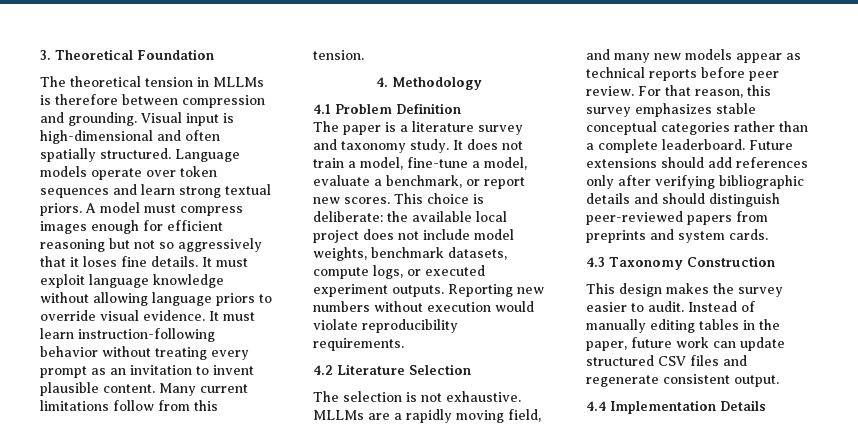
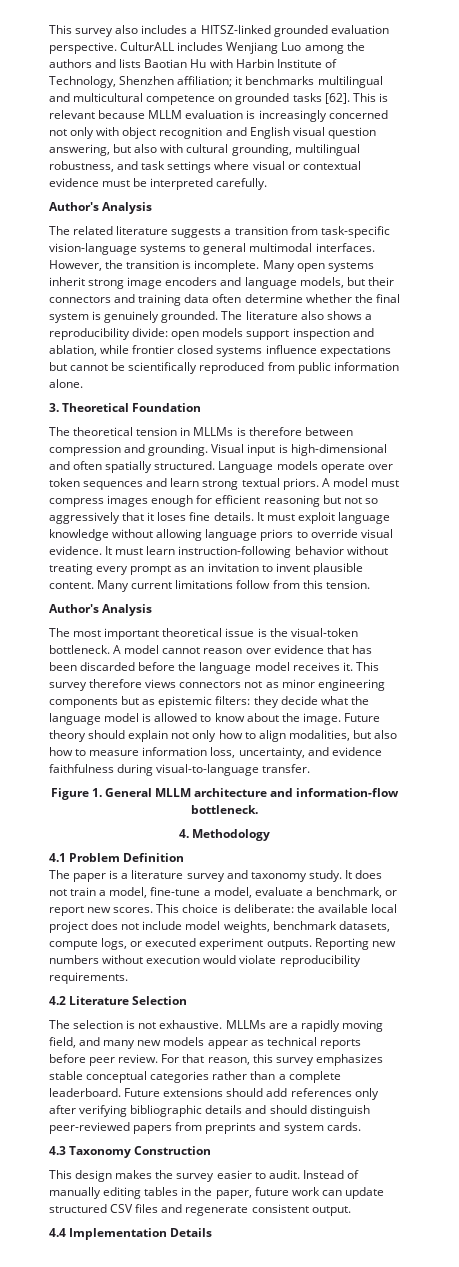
+ This survey also includes a HITSZ-linked grounded evaluation perspective. CulturALL includes Wenjiang Luo among the authors and lists Baotian Hu with Harbin Institute of Technology, Shenzhen affiliation; it benchmarks multilingual and multicultural competence on grounded tasks [62]. This is relevant because MLLM evaluation is increasingly concerned not only with object recognition and English visual question answering, but also with cultural grounding, multilingual robustness, and task settings where visual or contextual evidence must be interpreted carefully.
+ Author's Analysis
+ The related literature suggests a transition from task-specific vision-language systems to general multimodal interfaces. However, the transition is incomplete. Many open systems inherit strong image encoders and language models, but their connectors and training data often determine whether the final system is genuinely grounded. The literature also shows a reproducibility divide: open models support inspection and ablation, while frontier closed systems influence expectations but cannot be scientifically reproduced from public information alone.
  Many current limitations follow from this tension.
+ Author's Analysis
+ The most important theoretical issue is the visual-token bottleneck. A model cannot reason over evidence that has been discarded before the language model receives it. This survey therefore views connectors not as minor engineering components but as epistemic filters: they decide what the language model is allowed to know about the image. Future theory should explain not only how to align modalities, but also how to measure information loss, uncertainty, and evidence faithfulness during visual-to-language transfer.
+ Figure 1. General MLLM architecture and information-flow bottleneck.

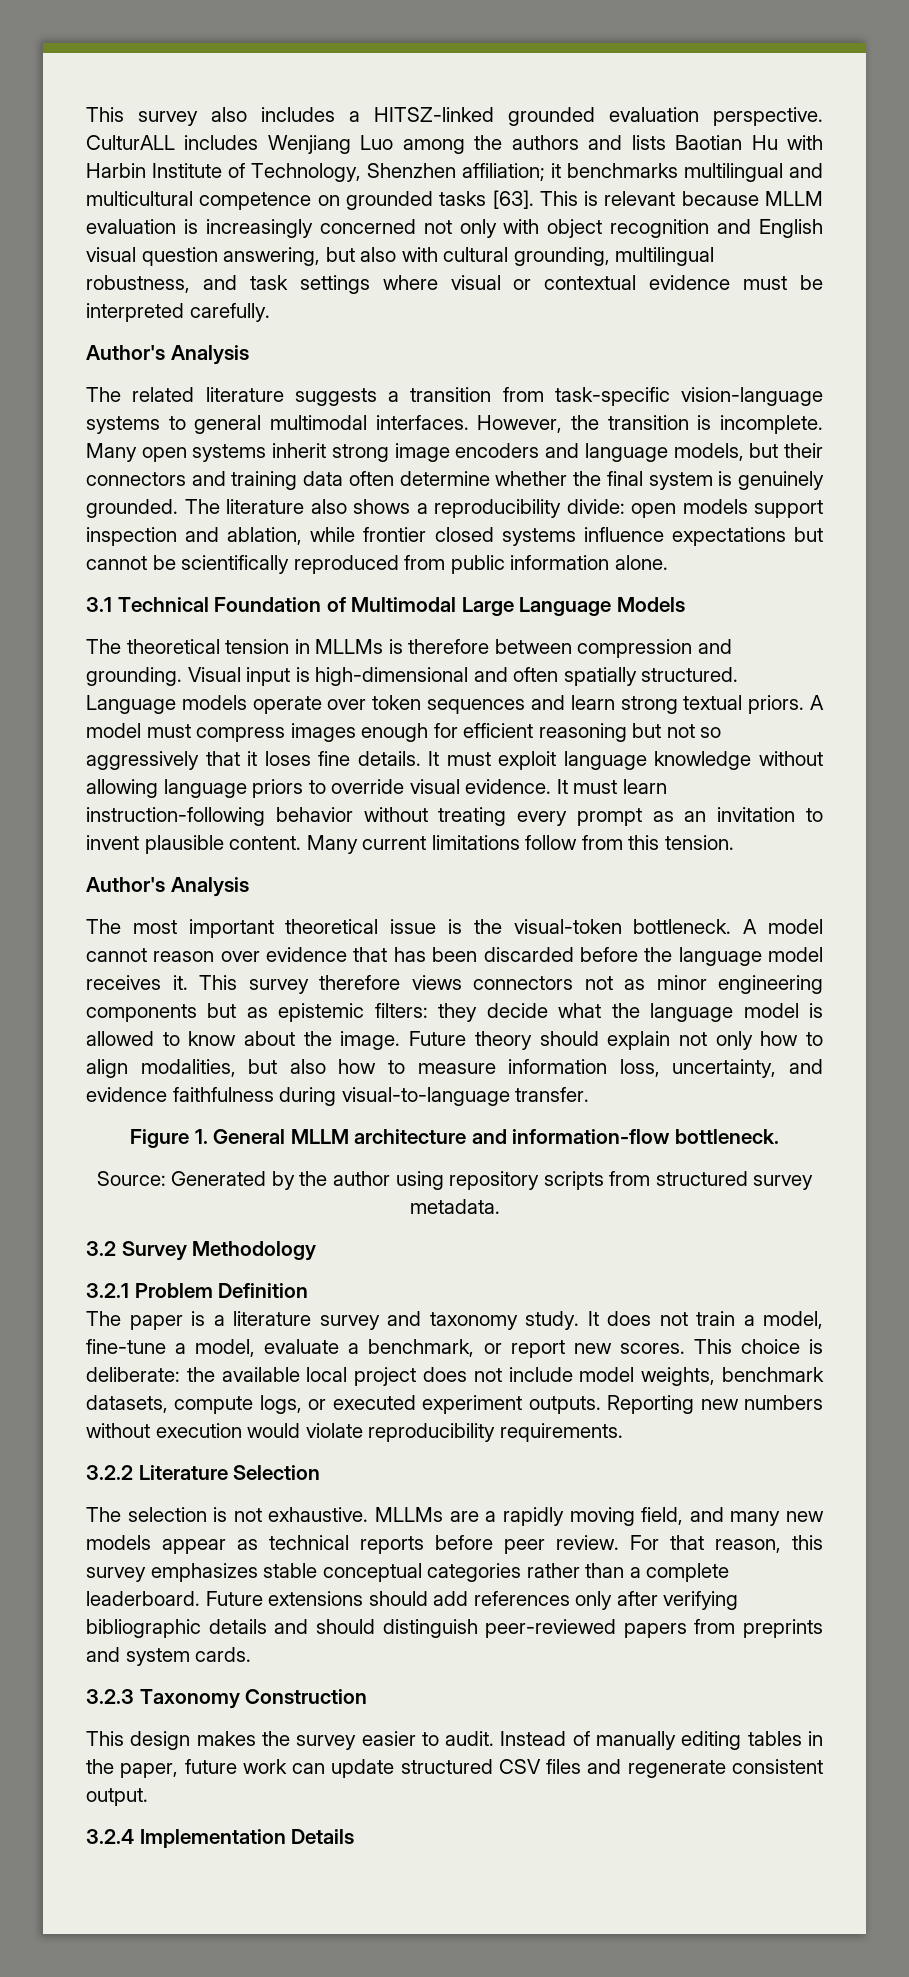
- CulturALL includes Wenjiang Luo among the authors and lists Baotian Hu with Harbin Institute of Technology, Shenzhen affiliation; it benchmarks multilingual and multicultural competence on grounded tasks [62].
+ CulturALL includes Wenjiang Luo among the authors and lists Baotian Hu with Harbin Institute of Technology, Shenzhen affiliation; it benchmarks multilingual and multicultural competence on grounded tasks [63].
- 3. Theoretical Foundation
+ 3.1 Technical Foundation of Multimodal Large Language Models
- 4. Methodology
+ Source: Generated by the author using repository scripts from structured survey metadata.
+ 3.2 Survey Methodology
- 4.1 Problem Definition
+ 3.2.1 Problem Definition
- 4.2 Literature Selection
+ 3.2.2 Literature Selection
- 4.3 Taxonomy Construction
+ 3.2.3 Taxonomy Construction
- 4.4 Implementation Details
+ 3.2.4 Implementation Details

